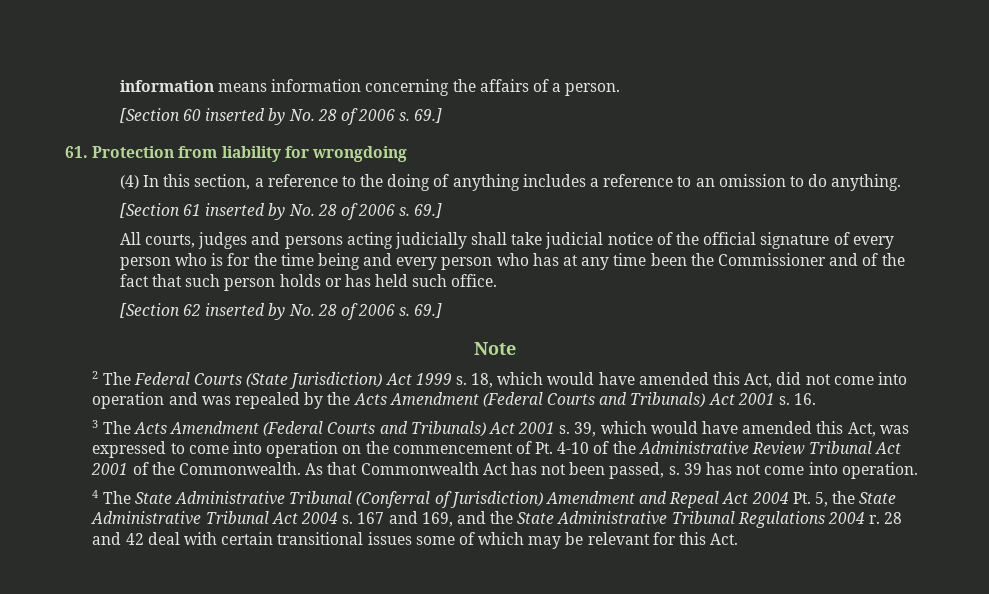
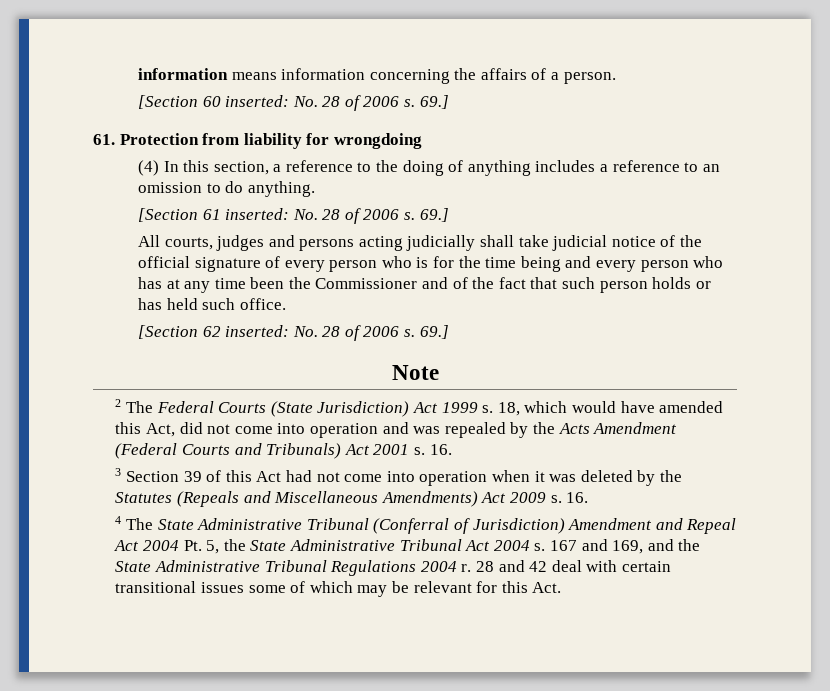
- [Section 60 inserted by No. 28 of 2006 s.
+ [Section 60 inserted: No. 28 of 2006 s.
- [Section 61 inserted by No. 28 of 2006 s.
+ [Section 61 inserted: No. 28 of 2006 s.
- [Section 62 inserted by No. 28 of 2006 s.
+ [Section 62 inserted: No. 28 of 2006 s.
- 3 The Acts Amendment (Federal Courts and Tribunals) Act 2001 s. 39, which would have amended this Act, was expressed to come into operation on the commencement of Pt. 4-10 of the Administrative Review Tribunal Act 2001 of the Commonwealth. As that Commonwealth Act has not been passed, s. 39 has not come into operation.
+ 3 Section 39 of this Act had not come into operation when it was deleted by the Statutes (Repeals and Miscellaneous Amendments) Act 2009 s. 16.

